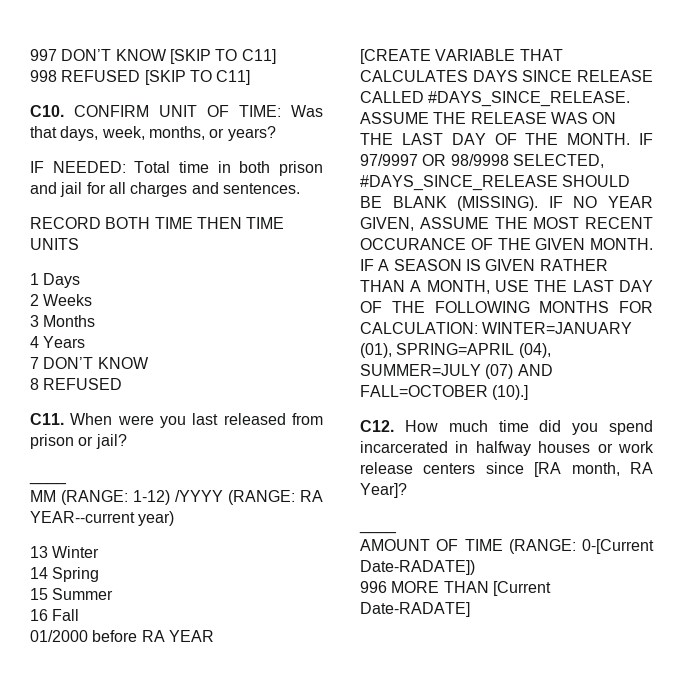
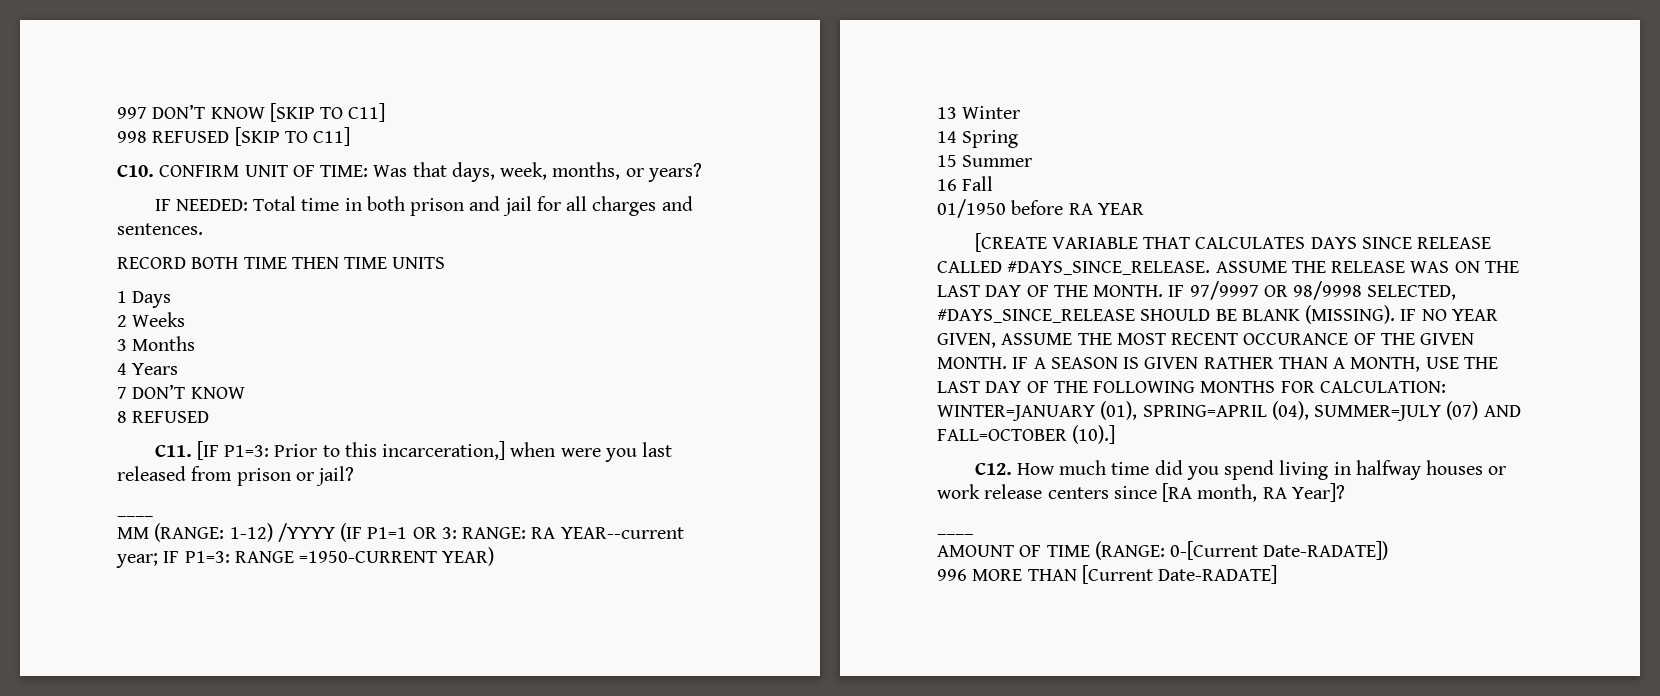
- C11. When were you last released from prison or jail?
+ C11. [IF P1=3: Prior to this incarceration,] when were you last released from prison or jail?
- MM (RANGE: 1-12) /YYYY (RANGE: RA YEAR--current year)
+ MM (RANGE: 1-12) /YYYY (IF P1=1 OR 3: RANGE: RA YEAR--current year; IF P1=3: RANGE =1950-CURRENT YEAR)
- 01/2000 before RA YEAR
+ 01/1950 before RA YEAR
- C12. How much time did you spend incarcerated in halfway houses or work release centers since [RA month, RA Year]?
+ C12. How much time did you spend living in halfway houses or work release centers since [RA month, RA Year]?

